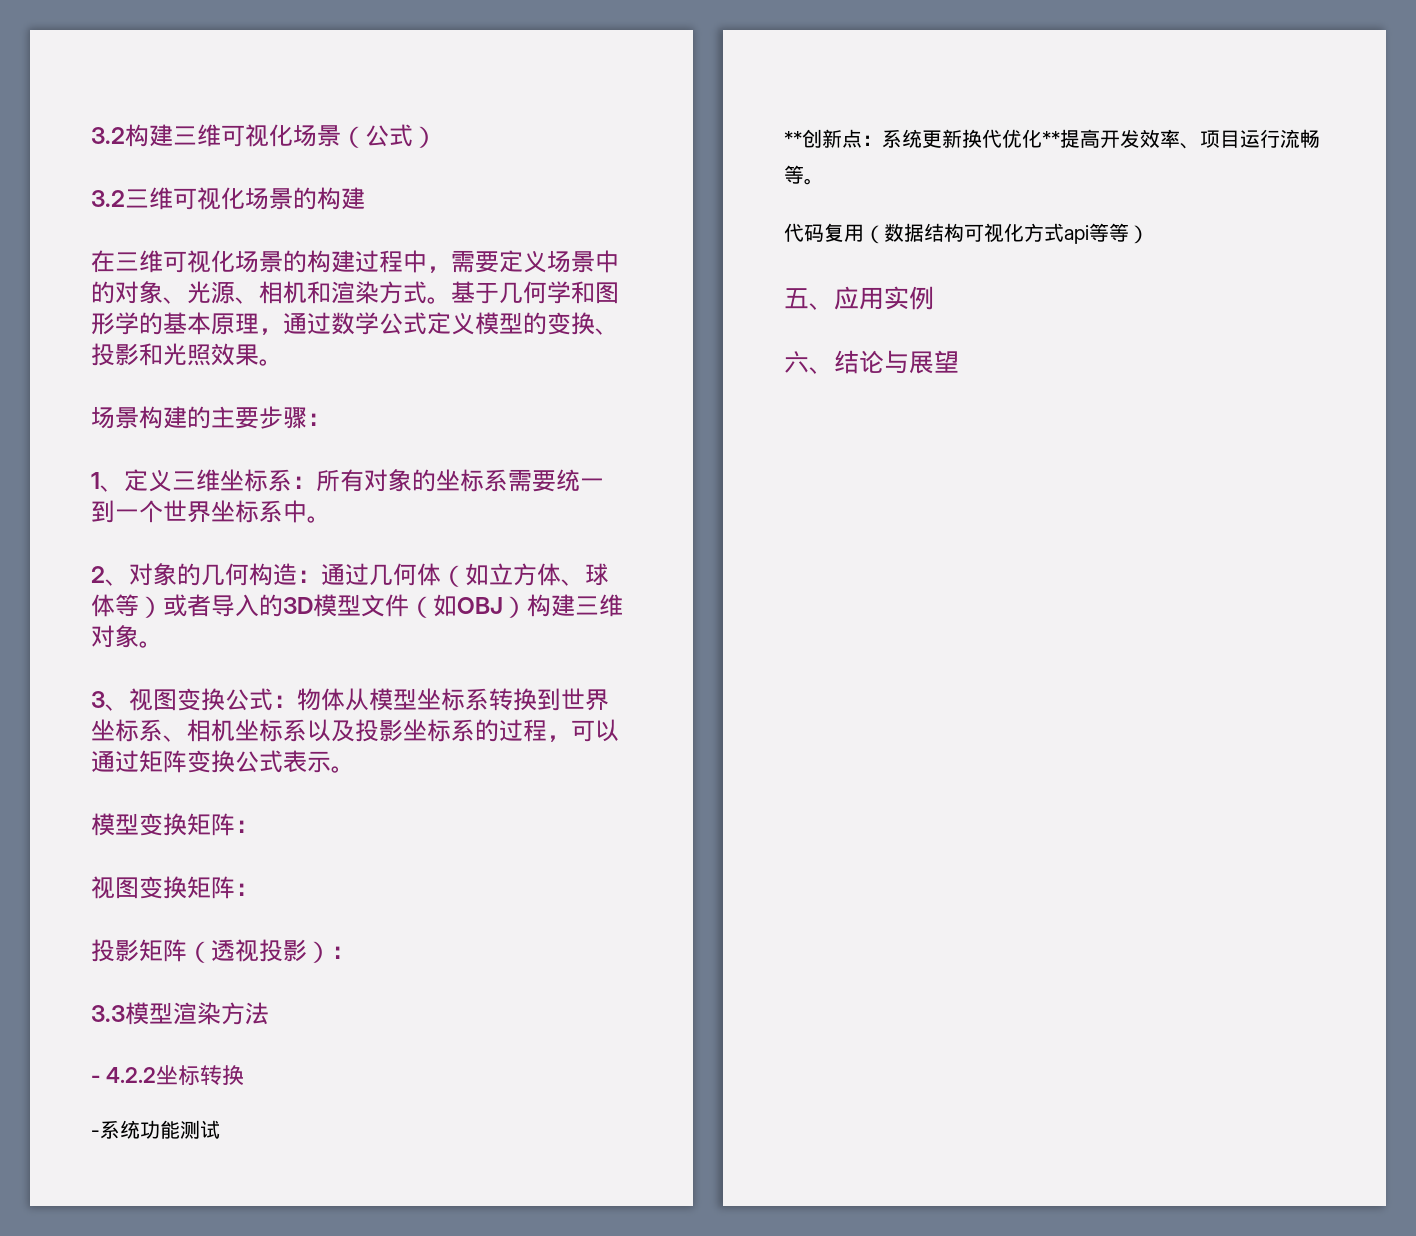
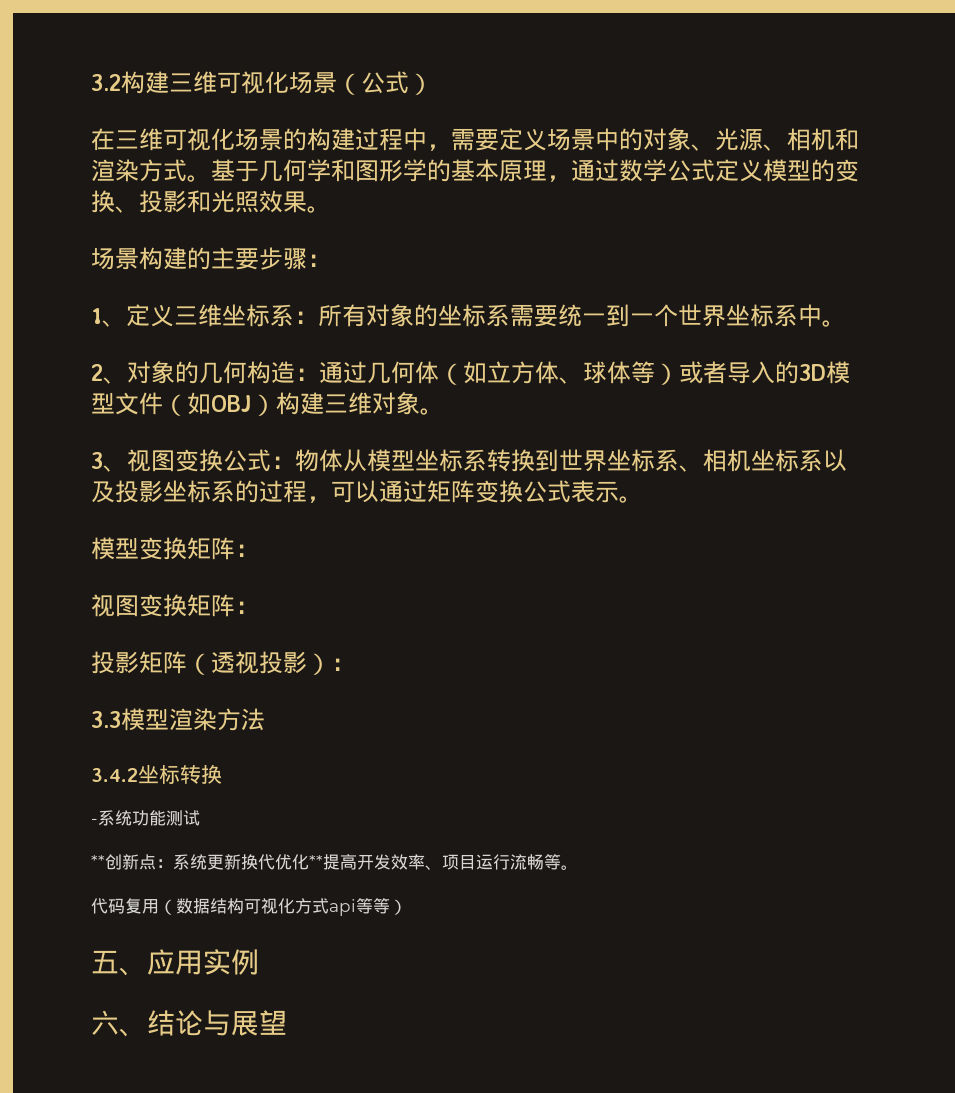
- 3.2三维可视化场景的构建
- - 4.2.2坐标转换
+ 3.4.2坐标转换

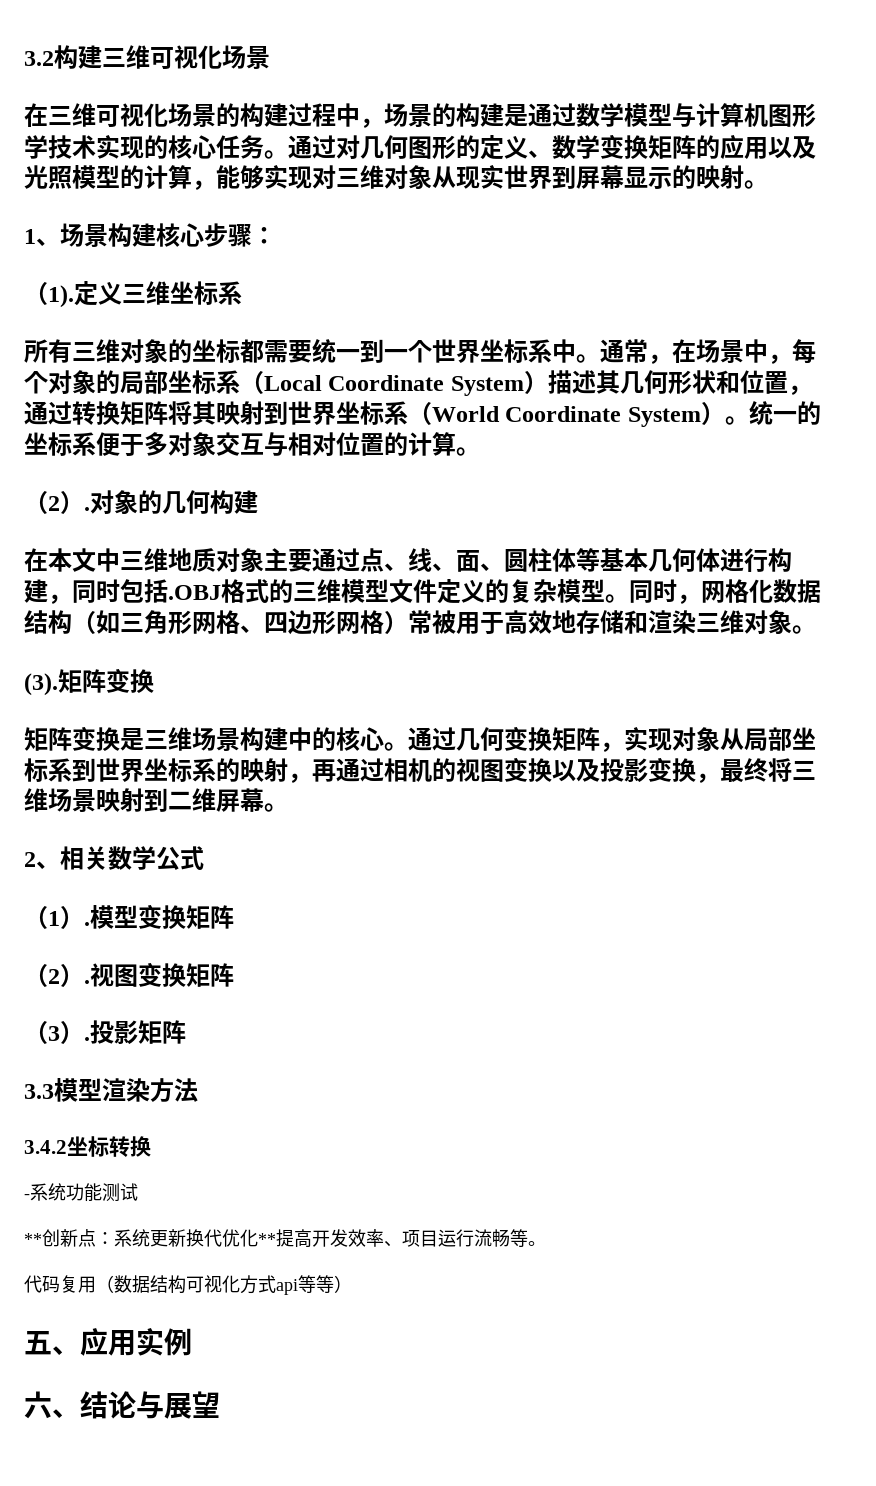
- 3.2构建三维可视化场景（公式）
+ 3.2构建三维可视化场景
- 在三维可视化场景的构建过程中，需要定义场景中的对象、光源、相机和渲染方式。基于几何学和图形学的基本原理，通过数学公式定义模型的变换、投影和光照效果。
- 场景构建的主要步骤：
+ 在三维可视化场景的构建过程中，场景的构建是通过数学模型与计算机图形学技术实现的核心任务。通过对几何图形的定义、数学变换矩阵的应用以及光照模型的计算，能够实现对三维对象从现实世界到屏幕显示的映射。
+ 1、场景构建核心步骤：
- 1、定义三维坐标系：所有对象的坐标系需要统一到一个世界坐标系中。
- 2、对象的几何构造：通过几何体（如立方体、球体等）或者导入的3D模型文件（如OBJ）构建三维对象。
+ （1).定义三维坐标系
+ 所有三维对象的坐标都需要统一到一个世界坐标系中。通常，在场景中，每个对象的局部坐标系（Local Coordinate System）描述其几何形状和位置，通过转换矩阵将其映射到世界坐标系（World Coordinate System）。统一的坐标系便于多对象交互与相对位置的计算。
+ （2）.对象的几何构建
+ 在本文中三维地质对象主要通过点、线、面、圆柱体等基本几何体进行构建，同时包括.OBJ格式的三维模型文件定义的复杂模型。同时，网格化数据结构（如三角形网格、四边形网格）常被用于高效地存储和渲染三维对象。
- 3、视图变换公式：物体从模型坐标系转换到世界坐标系、相机坐标系以及投影坐标系的过程，可以通过矩阵变换公式表示。
- 模型变换矩阵：
- 视图变换矩阵：
- 投影矩阵（透视投影）：
+ (3).矩阵变换
+ 矩阵变换是三维场景构建中的核心。通过几何变换矩阵，实现对象从局部坐标系到世界坐标系的映射，再通过相机的视图变换以及投影变换，最终将三维场景映射到二维屏幕。
+ 2、相关数学公式
+ （1）.模型变换矩阵
+ （2）.视图变换矩阵
+ （3）.投影矩阵

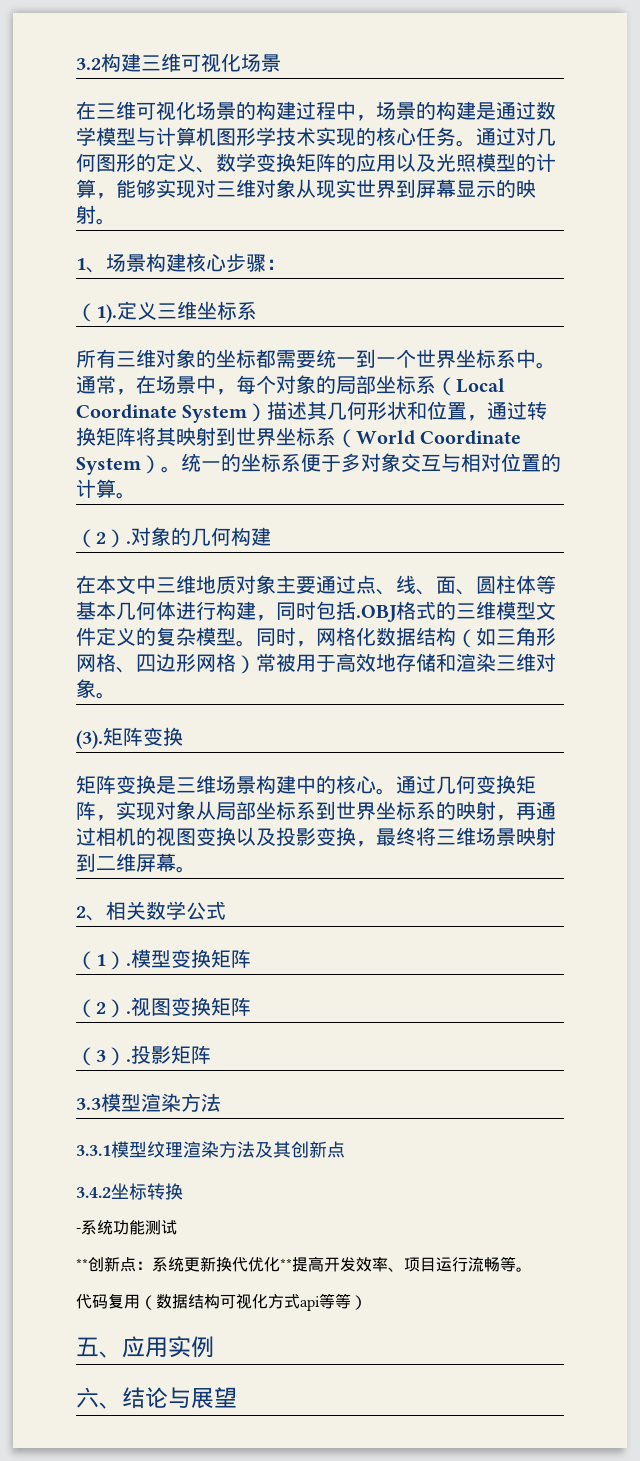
+ 3.3.1模型纹理渲染方法及其创新点

